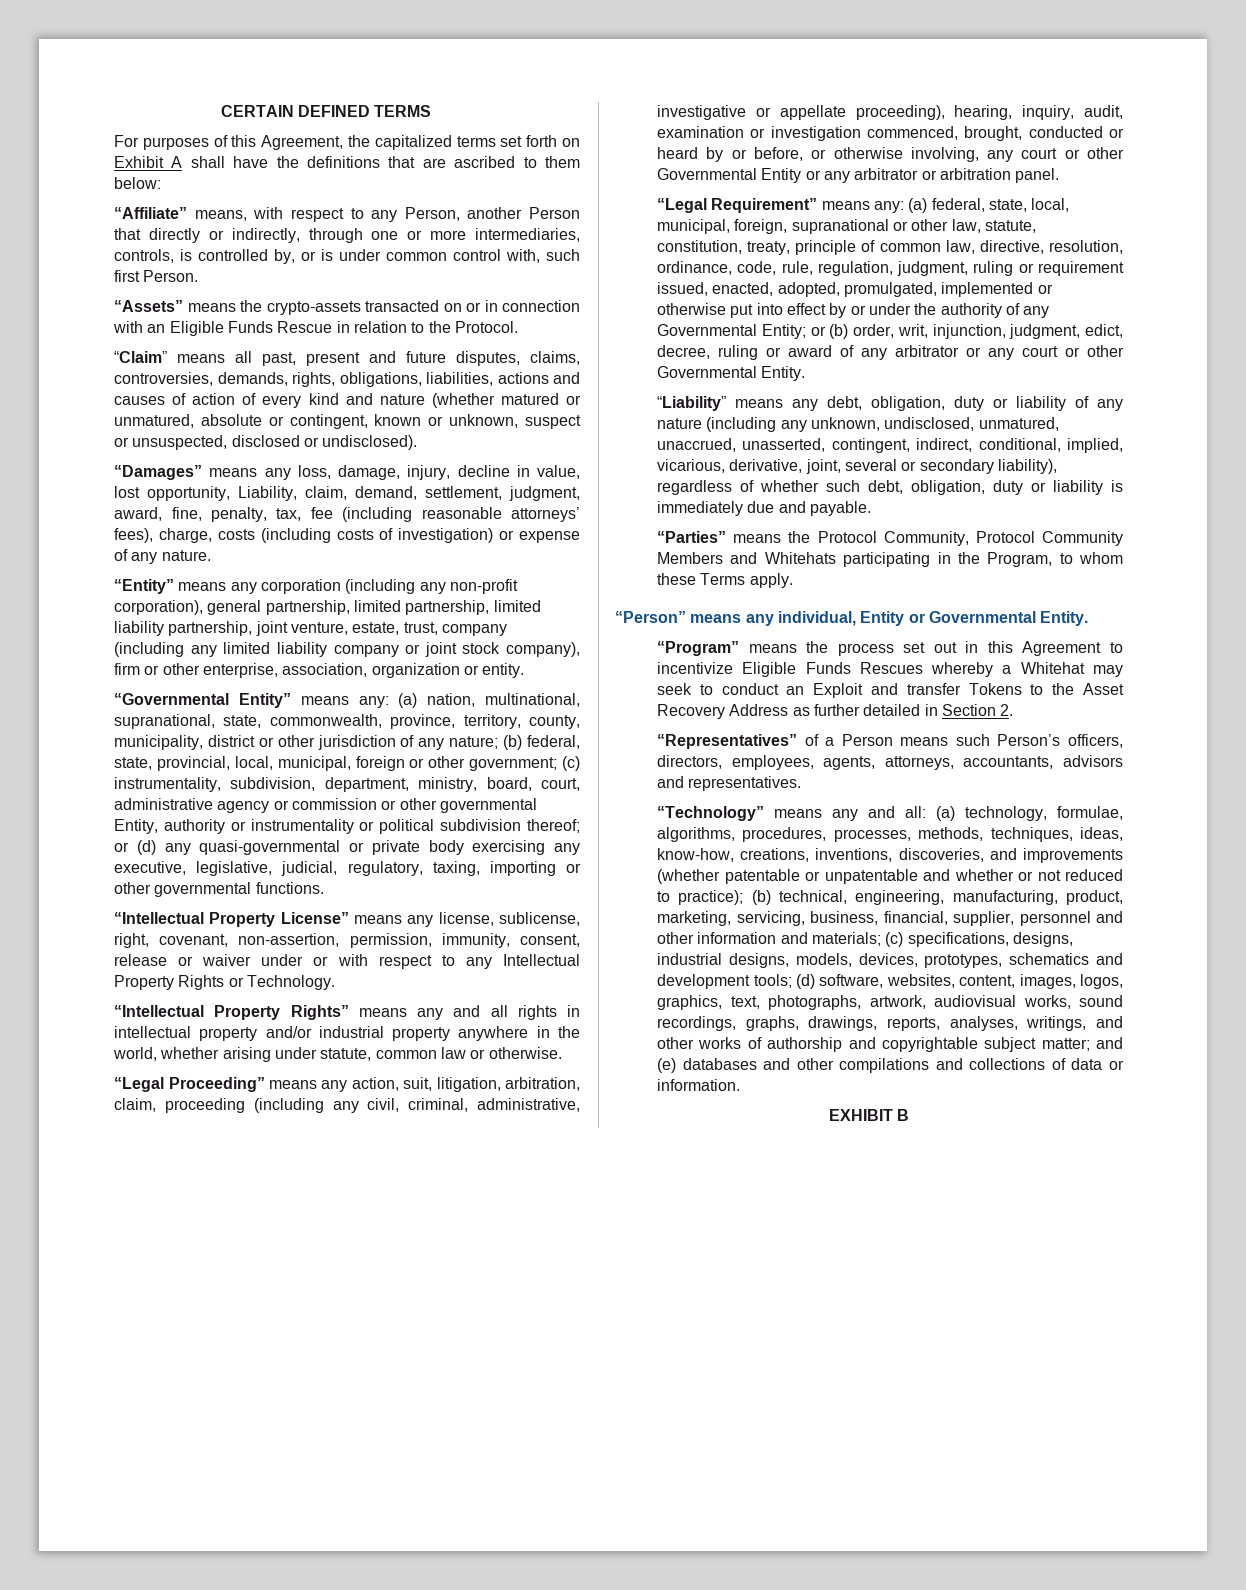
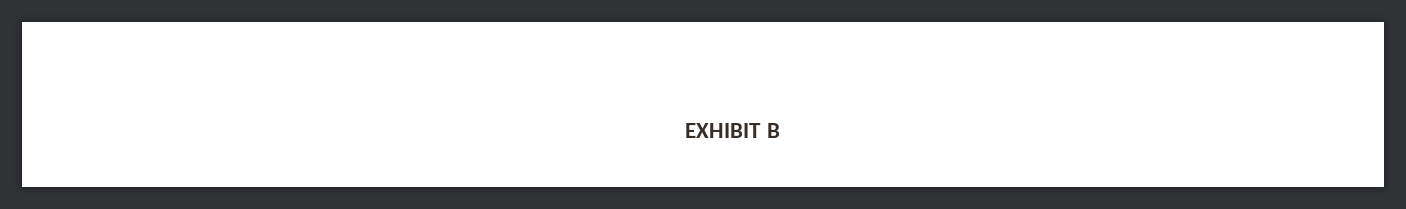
- CERTAIN DEFINED TERMS
- For purposes of this Agreement, the capitalized terms set forth on Exhibit A shall have the definitions that are ascribed to them below:
- “Affiliate” means, with respect to any Person, another Person that directly or indirectly, through one or more intermediaries, controls, is controlled by, or is under common control with, such first Person.
- “Assets” means the crypto-assets transacted on or in connection with an Eligible Funds Rescue in relation to the Protocol.
- “Claim” means all past, present and future disputes, claims, controversies, demands, rights, obligations, liabilities, actions and causes of action of every kind and nature (whether matured or unmatured, absolute or contingent, known or unknown, suspect or unsuspected, disclosed or undisclosed).
- “Damages” means any loss, damage, injury, decline in value, lost opportunity, Liability, claim, demand, settlement, judgment, award, fine, penalty, tax, fee (including reasonable attorneys’ fees), charge, costs (including costs of investigation) or expense of any nature.
- “Entity” means any corporation (including any non-profit corporation), general partnership, limited partnership, limited liability partnership, joint venture, estate, trust, company (including any limited liability company or joint stock company), firm or other enterprise, association, organization or entity.
- “Governmental Entity” means any: (a) nation, multinational, supranational, state, commonwealth, province, territory, county, municipality, district or other jurisdiction of any nature; (b) federal, state, provincial, local, municipal, foreign or other government; (c) instrumentality, subdivision, department, ministry, board, court, administrative agency or commission or other governmental Entity, authority or instrumentality or political subdivision thereof; or (d) any quasi-governmental or private body exercising any executive, legislative, judicial, regulatory, taxing, importing or other governmental functions.
- “Intellectual Property License” means any license, sublicense, right, covenant, non-assertion, permission, immunity, consent, release or waiver under or with respect to any Intellectual Property Rights or Technology.
- “Intellectual Property Rights” means any and all rights in intellectual property and/or industrial property anywhere in the world, whether arising under statute, common law or otherwise.
- “Legal Proceeding” means any action, suit, litigation, arbitration, claim, proceeding (including any civil, criminal, administrative, investigative or appellate proceeding), hearing, inquiry, audit, examination or investigation commenced, brought, conducted or heard by or before, or otherwise involving, any court or other Governmental Entity or any arbitrator or arbitration panel.
- “Legal Requirement” means any: (a) federal, state, local, municipal, foreign, supranational or other law, statute, constitution, treaty, principle of common law, directive, resolution, ordinance, code, rule, regulation, judgment, ruling or requirement issued, enacted, adopted, promulgated, implemented or otherwise put into effect by or under the authority of any Governmental Entity; or (b) order, writ, injunction, judgment, edict, decree, ruling or award of any arbitrator or any court or other Governmental Entity.
- “Liability” means any debt, obligation, duty or liability of any nature (including any unknown, undisclosed, unmatured, unaccrued, unasserted, contingent, indirect, conditional, implied, vicarious, derivative, joint, several or secondary liability), regardless of whether such debt, obligation, duty or liability is immediately due and payable.
- “Parties” means the Protocol Community, Protocol Community Members and Whitehats participating in the Program, to whom these Terms apply.
- “Person” means any individual, Entity or Governmental Entity.
- “Program” means the process set out in this Agreement to incentivize Eligible Funds Rescues whereby a Whitehat may seek to conduct an Exploit and transfer Tokens to the Asset Recovery Address as further detailed in Section 2.
- “Representatives” of a Person means such Person’s officers, directors, employees, agents, attorneys, accountants, advisors and representatives.
- “Technology” means any and all: (a) technology, formulae, algorithms, procedures, processes, methods, techniques, ideas, know-how, creations, inventions, discoveries, and improvements (whether patentable or unpatentable and whether or not reduced to practice); (b) technical, engineering, manufacturing, product, marketing, servicing, business, financial, supplier, personnel and other information and materials; (c) specifications, designs, industrial designs, models, devices, prototypes, schematics and development tools; (d) software, websites, content, images, logos, graphics, text, photographs, artwork, audiovisual works, sound recordings, graphs, drawings, reports, analyses, writings, and other works of authorship and copyrightable subject matter; and (e) databases and other compilations and collections of data or information.

